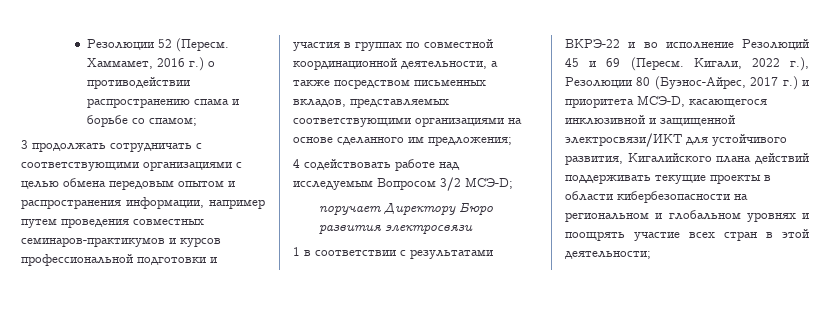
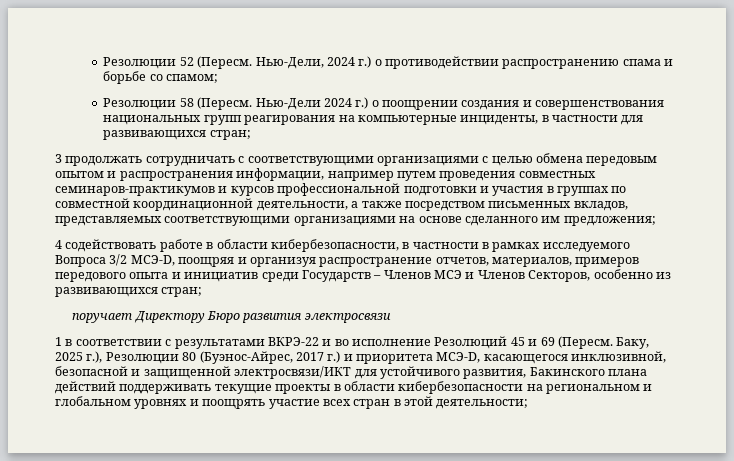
- Хаммамет, 2016 г.) о противодействии распространению спама и борьбе со спамом;
+ Нью-Дели, 2024 г.) о противодействии распространению спама и борьбе со спамом;
+ Резолюции 58 (Пересм. Нью-Дели 2024 г.) о поощрении создания и совершенствования национальных групп реагирования на компьютерные инциденты, в частности для развивающихся стран;
- 4 содействовать работе над исследуемым Вопросом 3/2 МСЭ-D;
+ 4 содействовать работе в области кибербезопасности, в частности в рамках исследуемого Вопроса 3/2 МСЭ-D, поощряя и организуя распространение отчетов, материалов, примеров передового опыта и инициатив среди Государств – Членов МСЭ и Членов Секторов, особенно из развивающихся стран;
- Кигали, 2022 г.), Резолюции 80 (Буэнос-Айрес, 2017 г.) и приоритета МСЭ-D, касающегося инклюзивной и защищенной электросвязи/ИКТ для устойчивого развития, Кигалийского плана действий поддерживать текущие проекты в области кибербезопасности на региональном и глобальном уровнях и поощрять участие всех стран в этой деятельности;
+ Баку, 2025 г.), Резолюции 80 (Буэнос-Айрес, 2017 г.) и приоритета МСЭ-D, касающегося инклюзивной, безопасной и защищенной электросвязи/ИКТ для устойчивого развития, Бакинского плана действий поддерживать текущие проекты в области кибербезопасности на региональном и глобальном уровнях и поощрять участие всех стран в этой деятельности;

